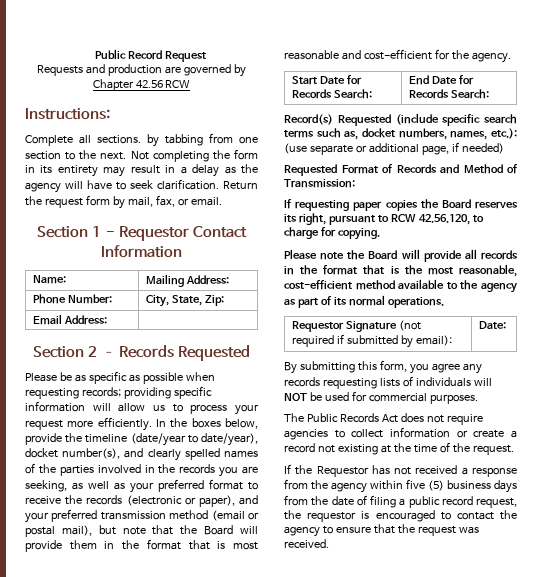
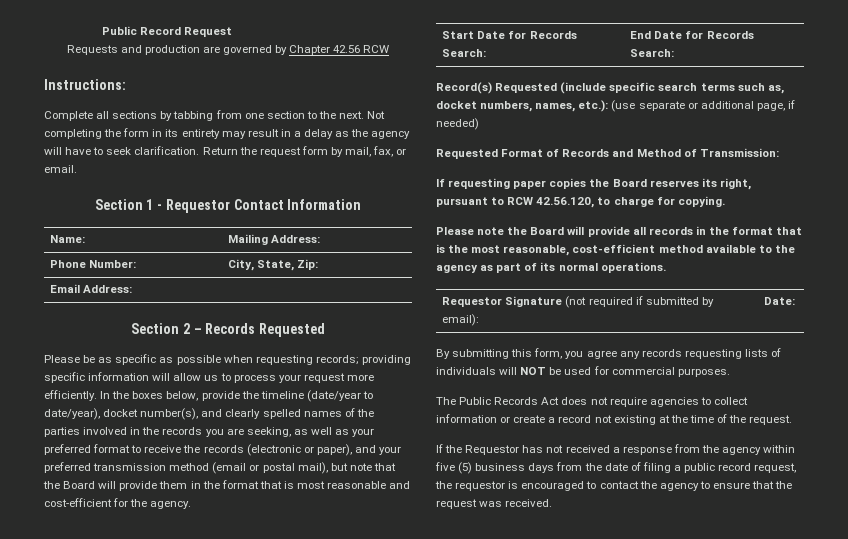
- Complete all sections. by tabbing from one section to the next.
+ Complete all sections by tabbing from one section to the next.

